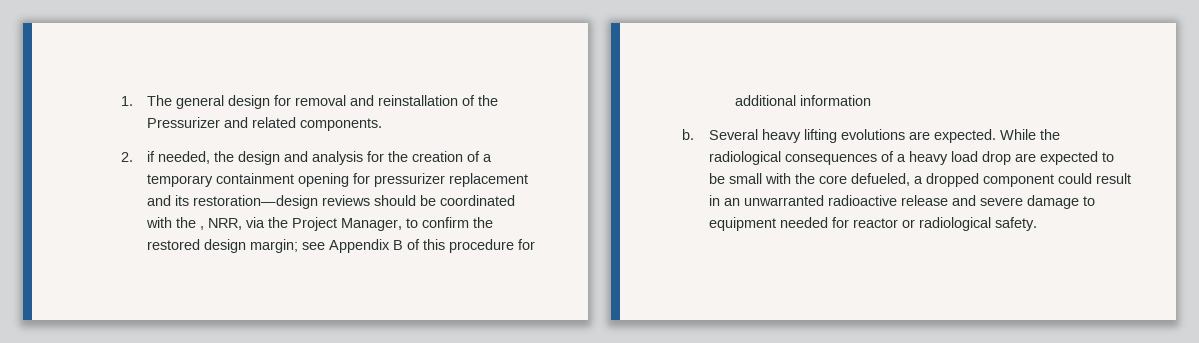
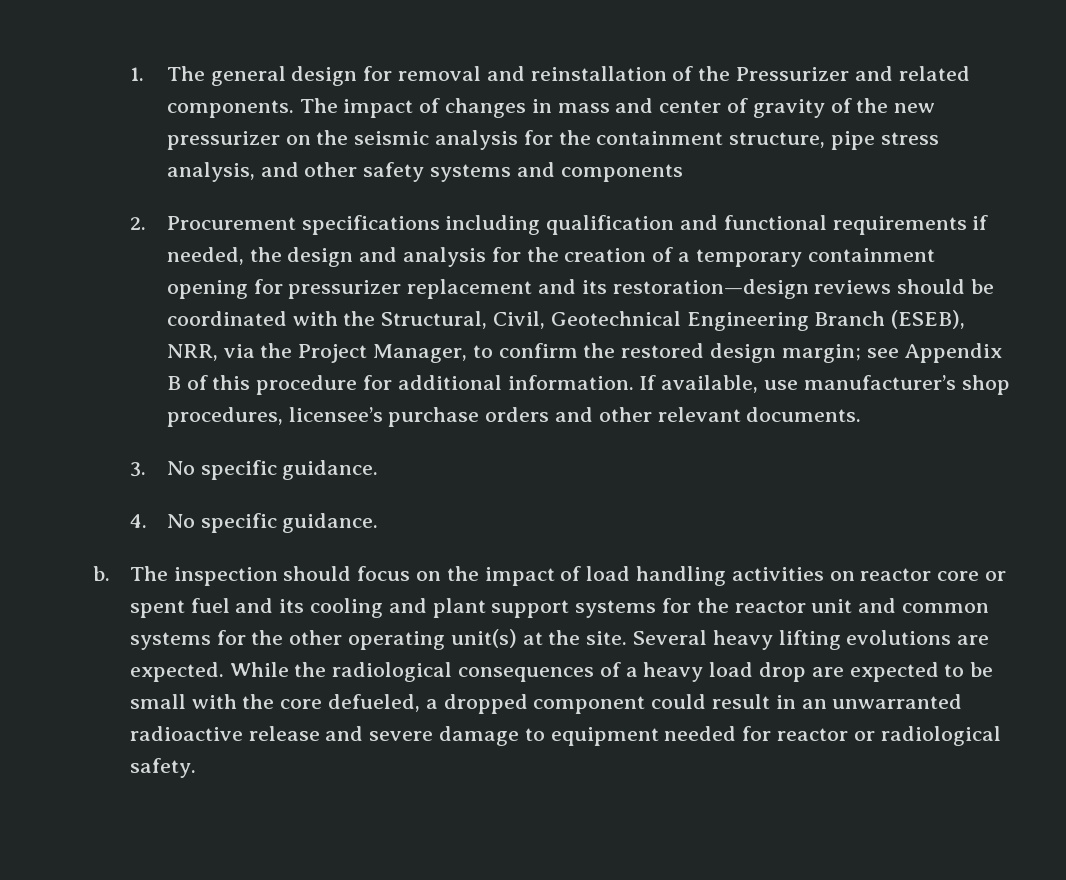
- 1. The general design for removal and reinstallation of the Pressurizer and related components.
- 2. if needed, the design and analysis for the creation of a temporary containment opening for pressurizer replacement and its restoration—design reviews should be coordinated with the , NRR, via the Project Manager, to confirm the restored design margin; see Appendix B of this procedure for additional information
- b.
+ 1. The general design for removal and reinstallation of the Pressurizer and related components. The impact of changes in mass and center of gravity of the new pressurizer on the seismic analysis for the containment structure, pipe stress analysis, and other safety systems and components
+ 2. Procurement specifications including qualification and functional requirements if needed, the design and analysis for the creation of a temporary containment opening for pressurizer replacement and its restoration—design reviews should be coordinated with the Structural, Civil, Geotechnical Engineering Branch (ESEB), NRR, via the Project Manager, to confirm the restored design margin; see Appendix B of this procedure for additional information. If available, use manufacturer’s shop procedures, licensee’s purchase orders and other relevant documents.
+ 3. No specific guidance.
+ 4. No specific guidance.
+ b. The inspection should focus on the impact of load handling activities on reactor core or spent fuel and its cooling and plant support systems for the reactor unit and common systems for the other operating unit(s) at the site.

